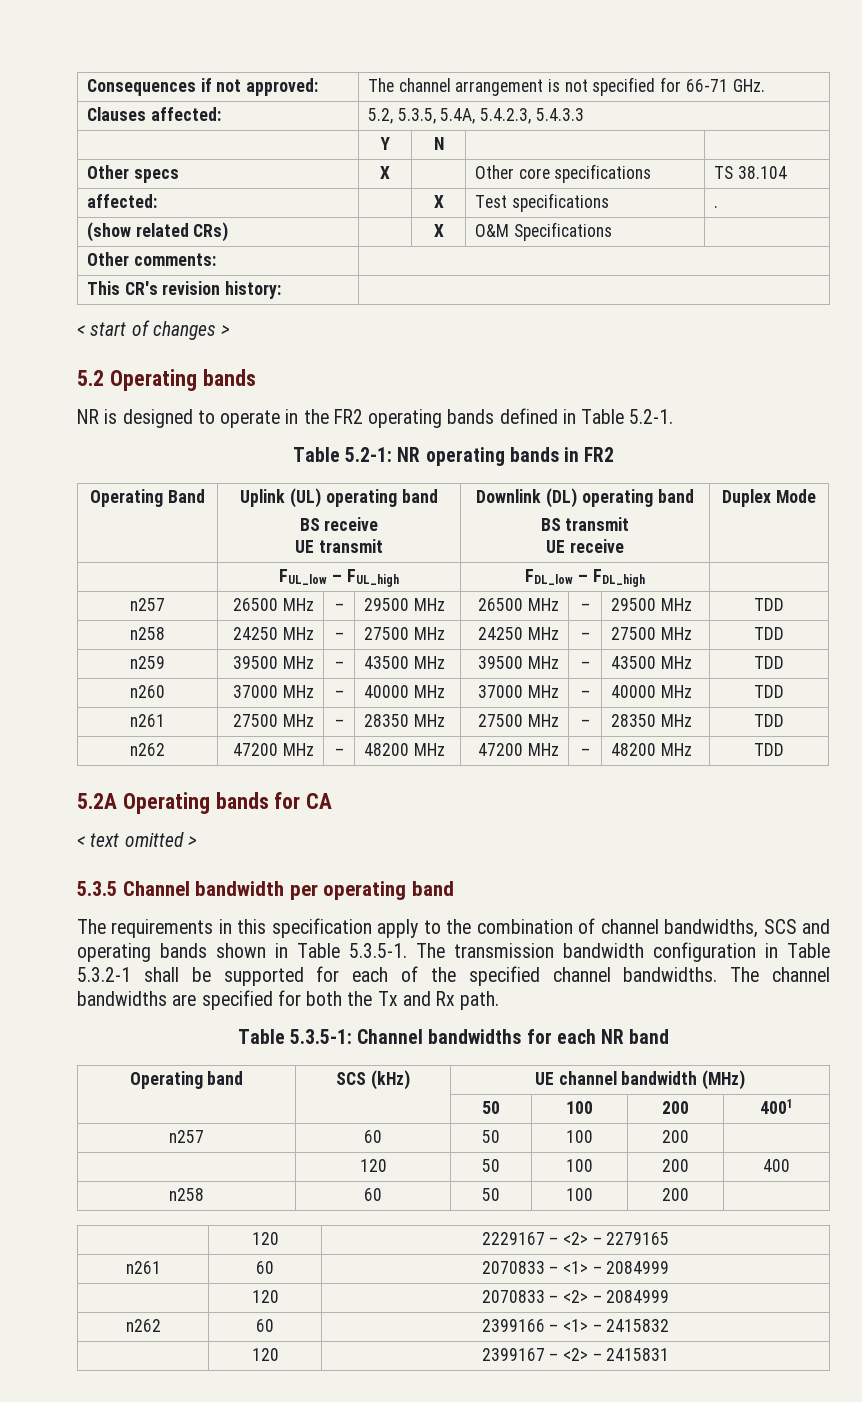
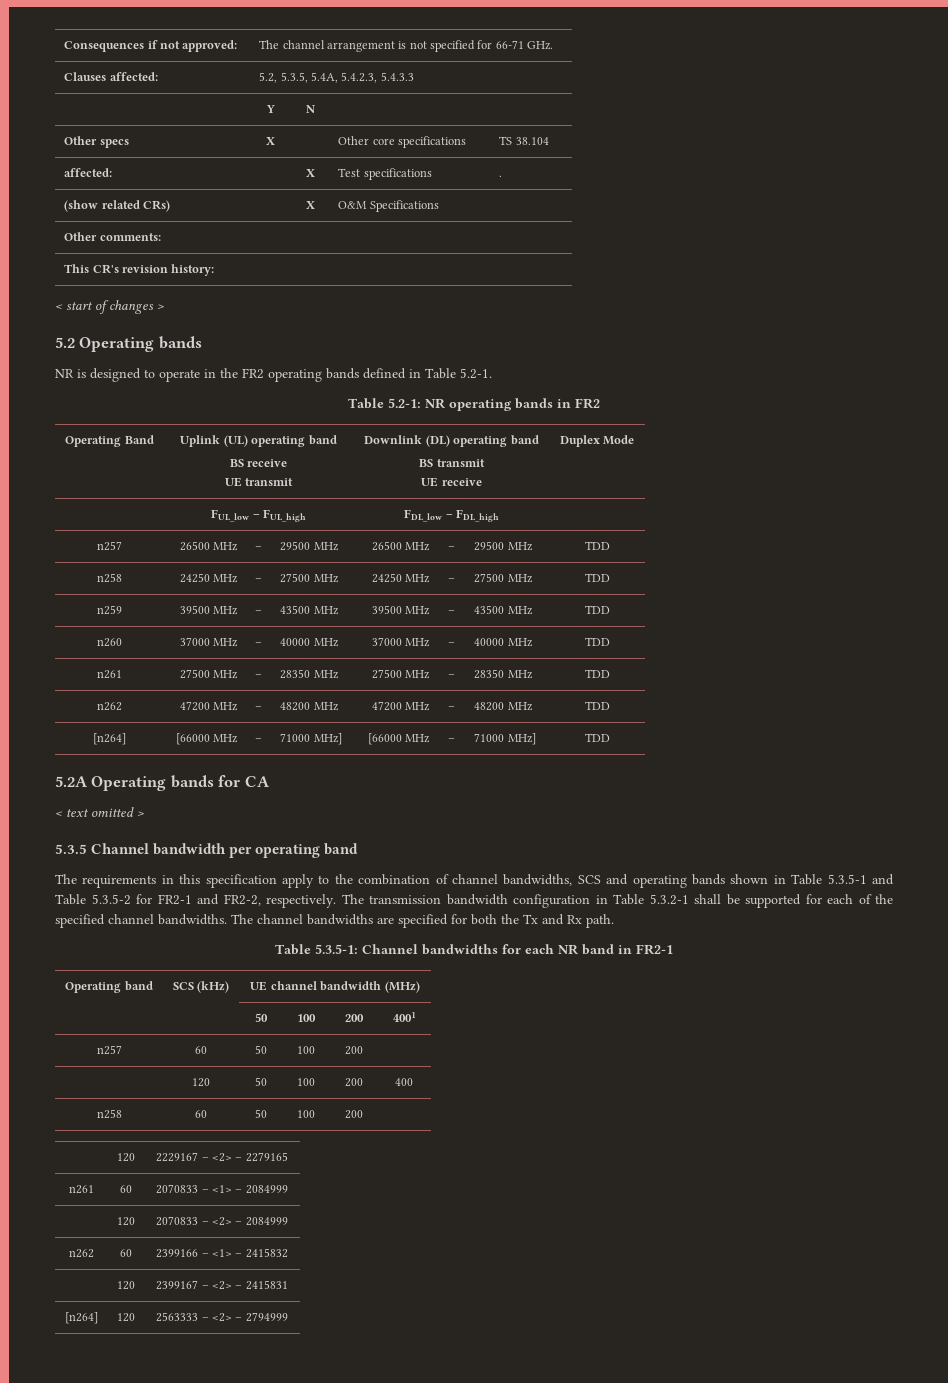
+ [n264] | [66000 MHz | – | 71000 MHz] | [66000 MHz | – | 71000 MHz] | TDD
- The requirements in this specification apply to the combination of channel bandwidths, SCS and operating bands shown in Table 5.3.5-1. The transmission bandwidth configuration in Table 5.3.2-1 shall be supported for each of the specified channel bandwidths.
+ The requirements in this specification apply to the combination of channel bandwidths, SCS and operating bands shown in Table 5.3.5-1 and Table 5.3.5-2 for FR2-1 and FR2-2, respectively. The transmission bandwidth configuration in Table 5.3.2-1 shall be supported for each of the specified channel bandwidths.
- Table 5.3.5-1: Channel bandwidths for each NR band
+ Table 5.3.5-1: Channel bandwidths for each NR band in FR2-1
+ [n264] | 120 | 2563333 – <2> – 2794999

